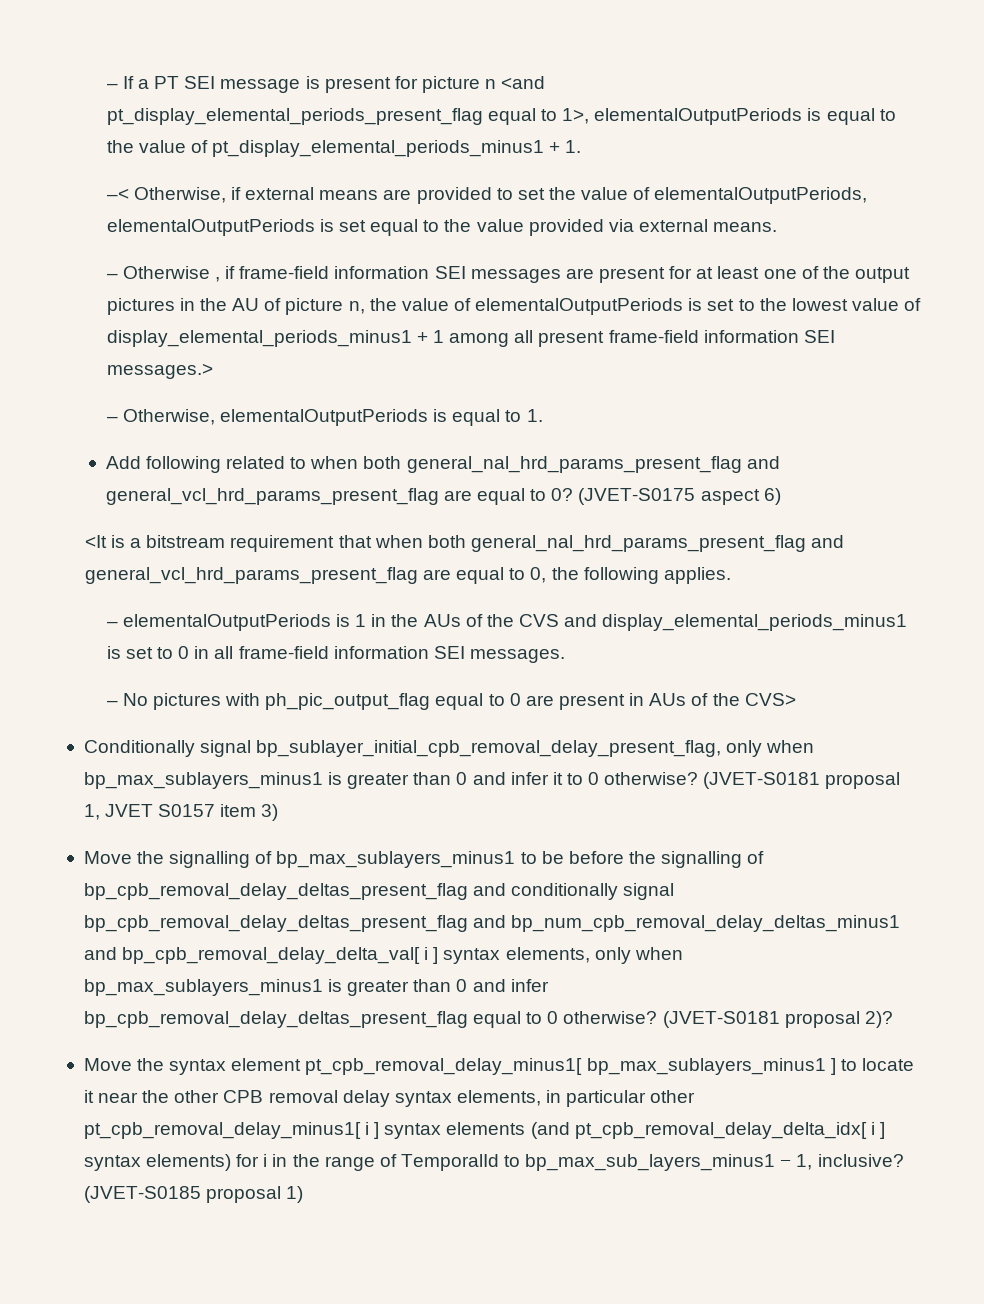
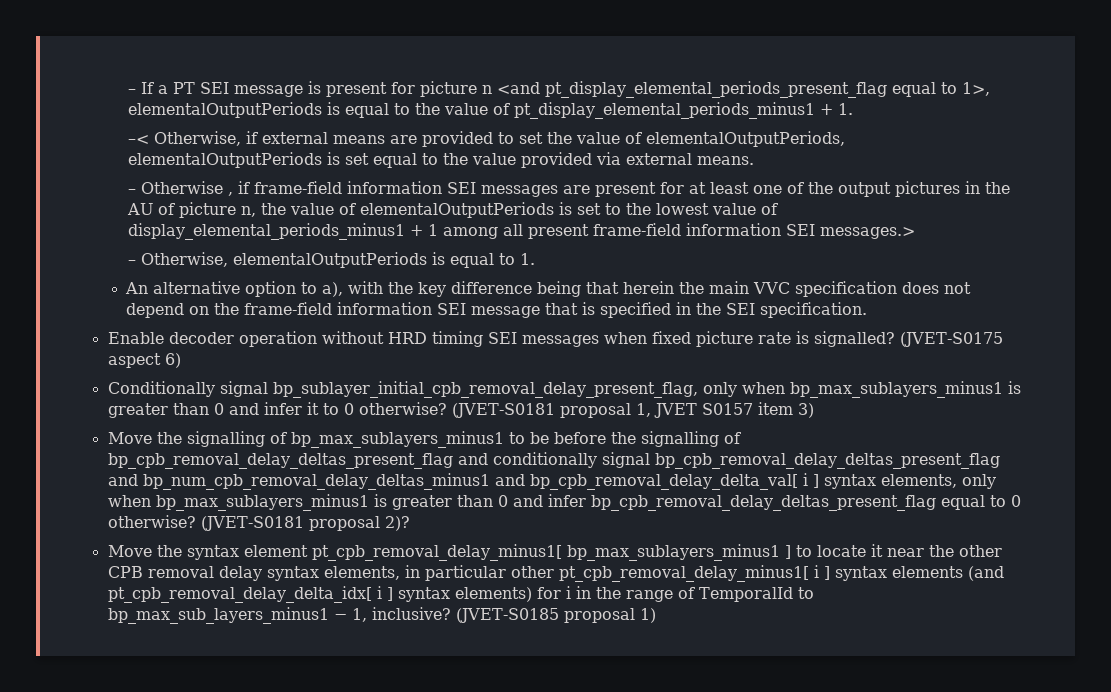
- Add following related to when both general_nal_hrd_params_present_flag and general_vcl_hrd_params_present_flag are equal to 0? (JVET-S0175 aspect 6)
- <It is a bitstream requirement that when both general_nal_hrd_params_present_flag and general_vcl_hrd_params_present_flag are equal to 0, the following applies.
- – elementalOutputPeriods is 1 in the AUs of the CVS and display_elemental_periods_minus1 is set to 0 in all frame-field information SEI messages.
- – No pictures with ph_pic_output_flag equal to 0 are present in AUs of the CVS>
+ An alternative option to a), with the key difference being that herein the main VVC specification does not depend on the frame-field information SEI message that is specified in the SEI specification.
+ Enable decoder operation without HRD timing SEI messages when fixed picture rate is signalled? (JVET-S0175 aspect 6)

